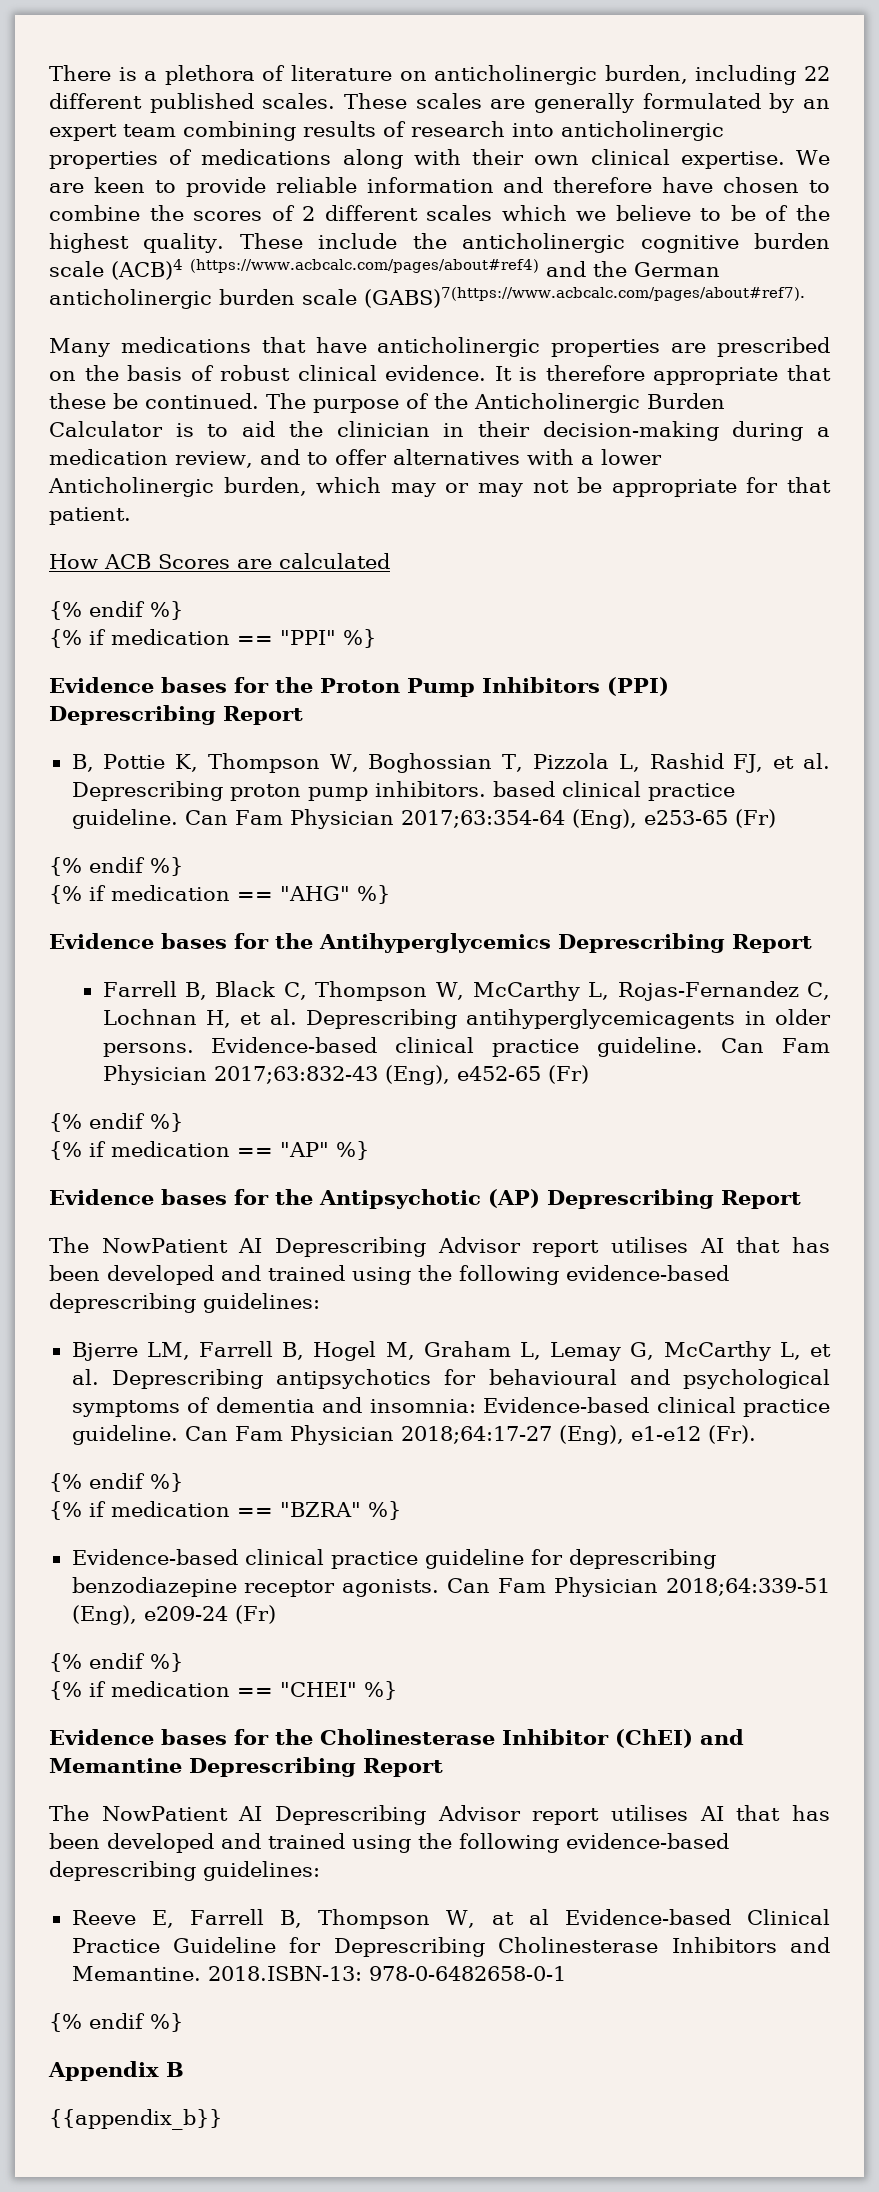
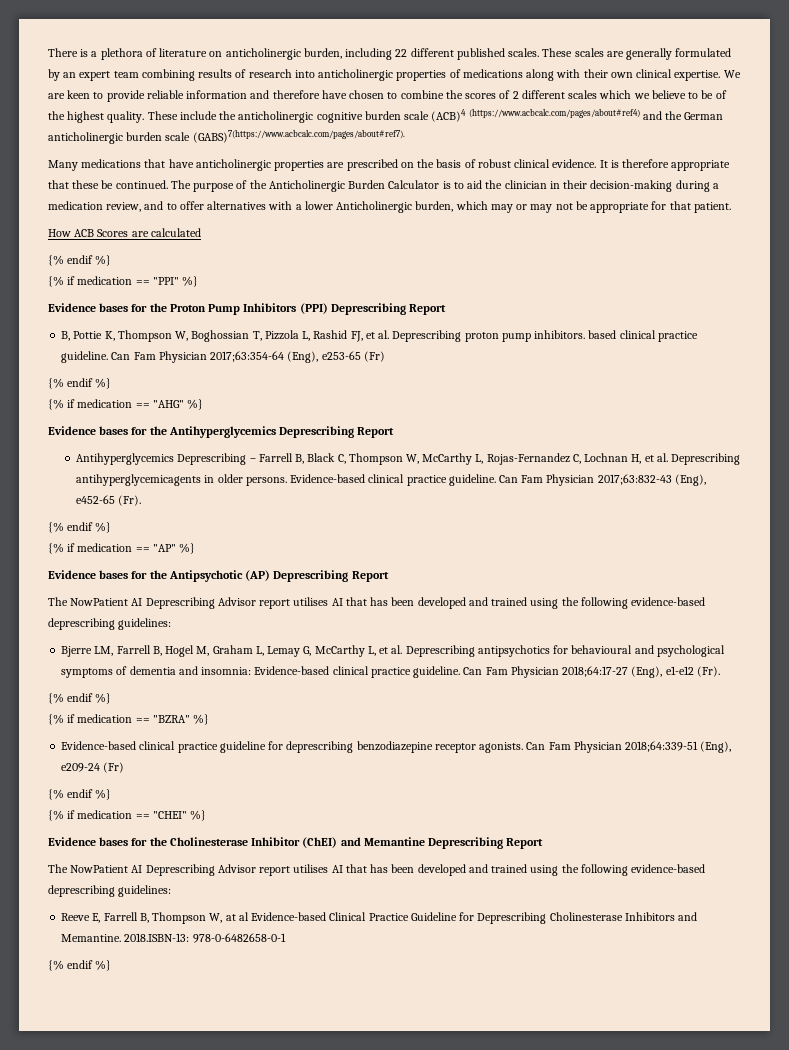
- Farrell B, Black C, Thompson W, McCarthy L, Rojas-Fernandez C, Lochnan H, et al. Deprescribing antihyperglycemicagents in older persons.
+ Antihyperglycemics Deprescribing – Farrell B, Black C, Thompson W, McCarthy L, Rojas-Fernandez C, Lochnan H, et al. Deprescribing antihyperglycemicagents in older persons.
- Can Fam Physician 2017;63:832-43 (Eng), e452-65 (Fr)
+ Can Fam Physician 2017;63:832-43 (Eng), e452-65 (Fr).
- Appendix B
- {{appendix_b}}

